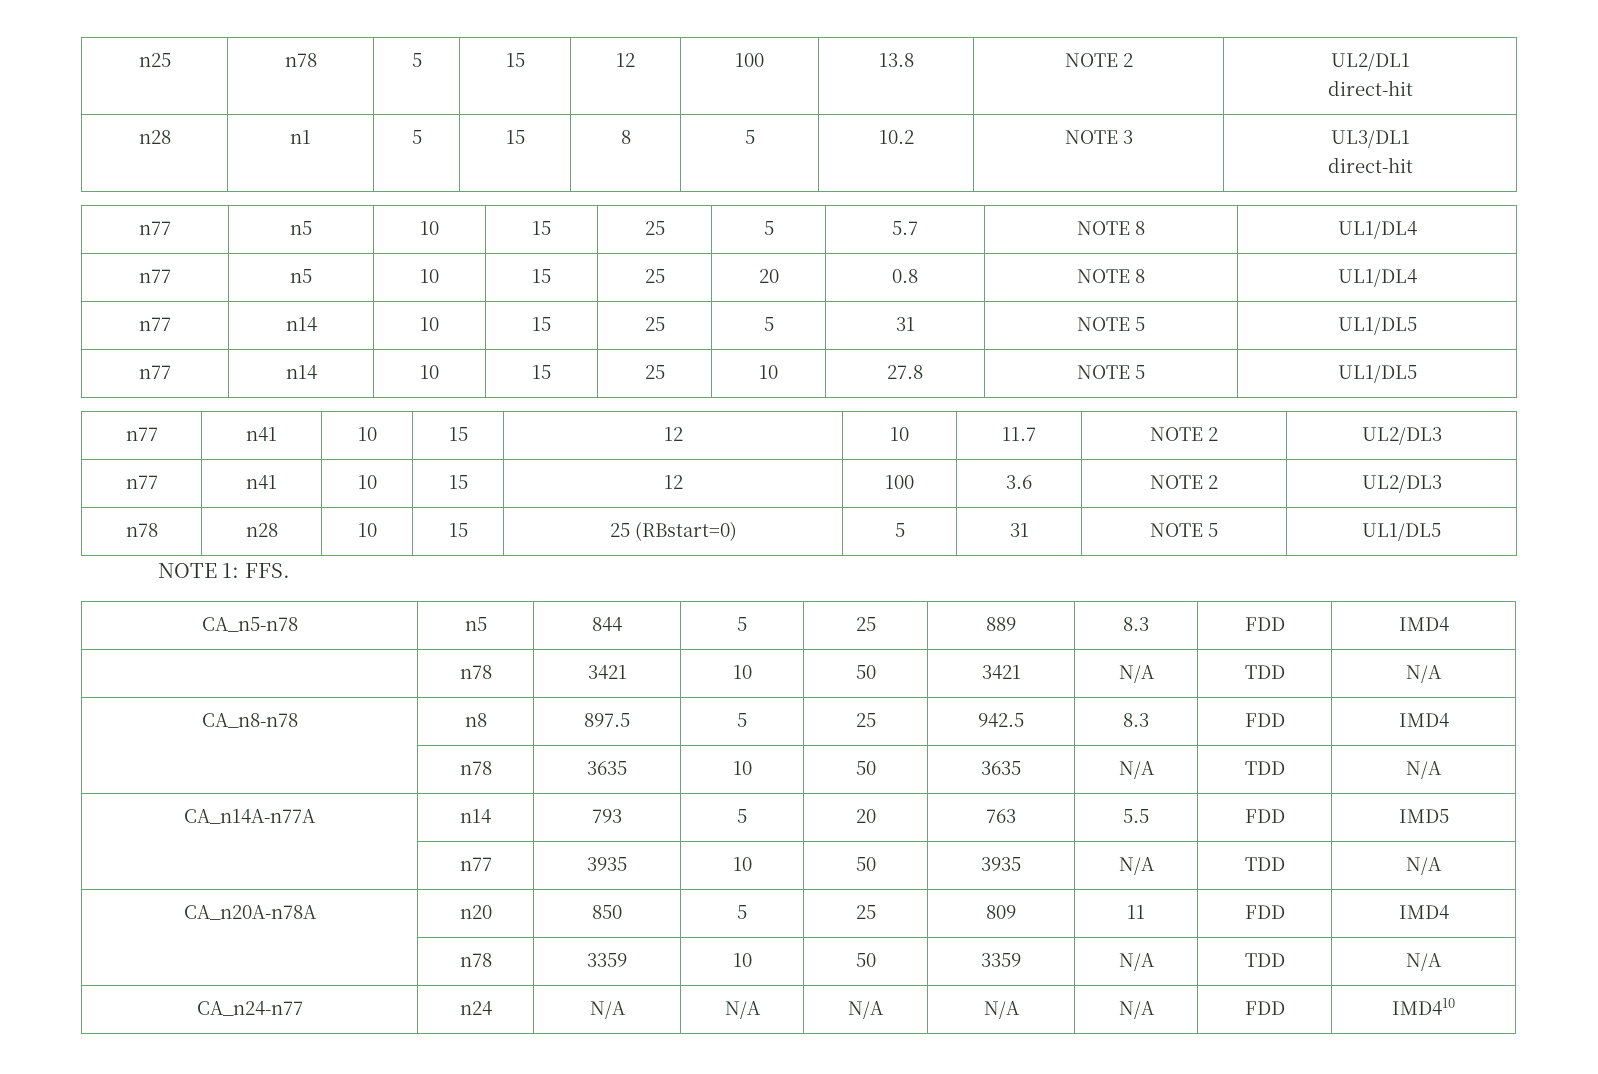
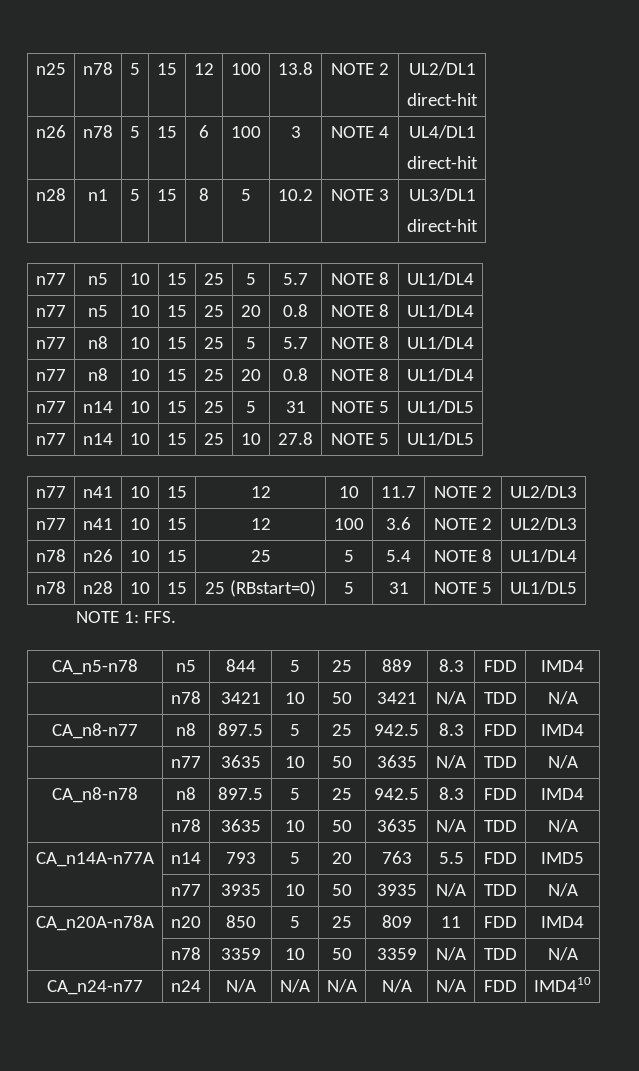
+ n26 | n78 | 5 | 15 | 6 | 100 | 3 | NOTE 4 | UL4/DL1
+ direct-hit
+ n77 | n8 | 10 | 15 | 25 | 5 | 5.7 | NOTE 8 | UL1/DL4
+ n77 | n8 | 10 | 15 | 25 | 20 | 0.8 | NOTE 8 | UL1/DL4
+ n78 | n26 | 10 | 15 | 25 | 5 | 5.4 | NOTE 8 | UL1/DL4
+ CA_n8-n77 | n8 | 897.5 | 5 | 25 | 942.5 | 8.3 | FDD | IMD4
+ | n77 | 3635 | 10 | 50 | 3635 | N/A | TDD | N/A

